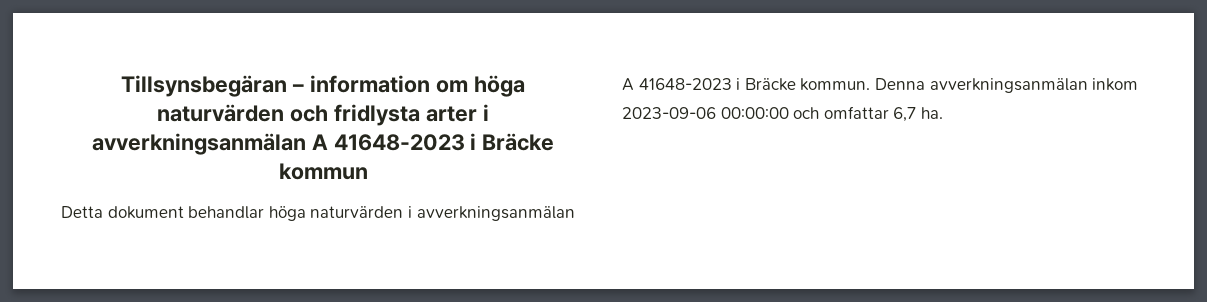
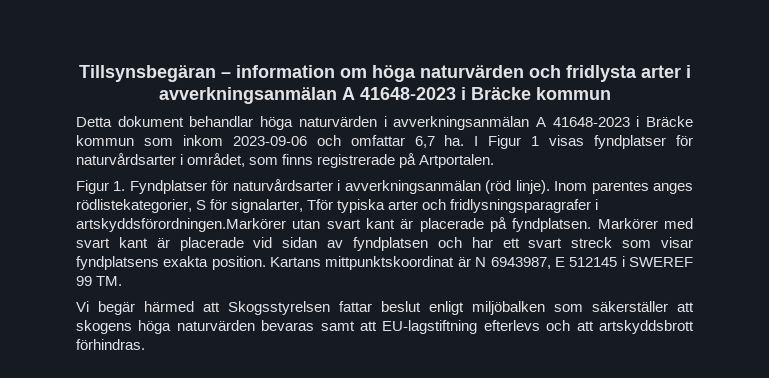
- Detta dokument behandlar höga naturvärden i avverkningsanmälan A 41648-2023 i Bräcke kommun. Denna avverkningsanmälan inkom 2023-09-06 00:00:00 och omfattar 6,7 ha.
+ Detta dokument behandlar höga naturvärden i avverkningsanmälan A 41648-2023 i Bräcke kommun som inkom 2023-09-06 och omfattar 6,7 ha.
+ I Figur 1 visas fyndplatser för naturvårdsarter i området, som finns registrerade på Artportalen.
+ Figur 1. Fyndplatser för naturvårdsarter i avverkningsanmälan (röd linje). Inom parentes anges rödlistekategorier, S för signalarter, Tför typiska arter och fridlysningsparagrafer i artskyddsförordningen.Markörer utan svart kant är placerade på fyndplatsen. Markörer med svart kant är placerade vid sidan av fyndplatsen och har ett svart streck som visar fyndplatsens exakta position. Kartans mittpunktskoordinat är N 6943987, E 512145 i SWEREF 99 TM.
+ Vi begär härmed att Skogsstyrelsen fattar beslut enligt miljöbalken som säkerställer att skogens höga naturvärden bevaras samt att EU-lagstiftning efterlevs och att artskyddsbrott förhindras.

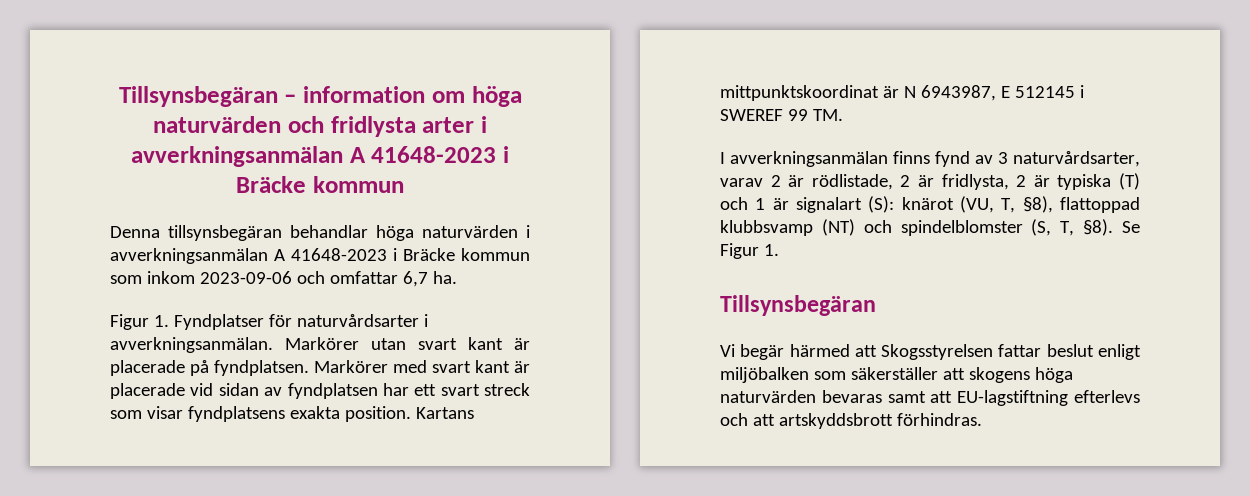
- Detta dokument behandlar höga naturvärden i avverkningsanmälan A 41648-2023 i Bräcke kommun som inkom 2023-09-06 och omfattar 6,7 ha. I Figur 1 visas fyndplatser för naturvårdsarter i området, som finns registrerade på Artportalen.
+ Denna tillsynsbegäran behandlar höga naturvärden i avverkningsanmälan A 41648-2023 i Bräcke kommun som inkom 2023-09-06 och omfattar 6,7 ha.
- Figur 1. Fyndplatser för naturvårdsarter i avverkningsanmälan (röd linje). Inom parentes anges rödlistekategorier, S för signalarter, Tför typiska arter och fridlysningsparagrafer i artskyddsförordningen.Markörer utan svart kant är placerade på fyndplatsen.
+ Figur 1. Fyndplatser för naturvårdsarter i avverkningsanmälan. Markörer utan svart kant är placerade på fyndplatsen.
- Markörer med svart kant är placerade vid sidan av fyndplatsen och har ett svart streck som visar fyndplatsens exakta position.
+ Markörer med svart kant är placerade vid sidan av fyndplatsen har ett svart streck som visar fyndplatsens exakta position.
+ I avverkningsanmälan finns fynd av 3 naturvårdsarter, varav 2 är rödlistade, 2 är fridlysta, 2 är typiska (T) och 1 är signalart (S): knärot (VU, T, §8), flattoppad klubbsvamp (NT) och spindelblomster (S, T, §8). Se Figur 1.
+ Tillsynsbegäran

